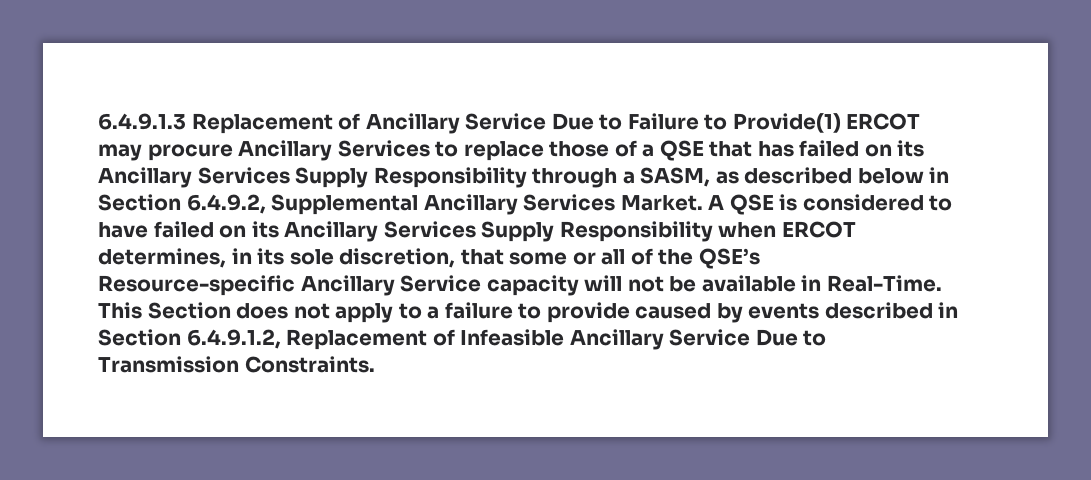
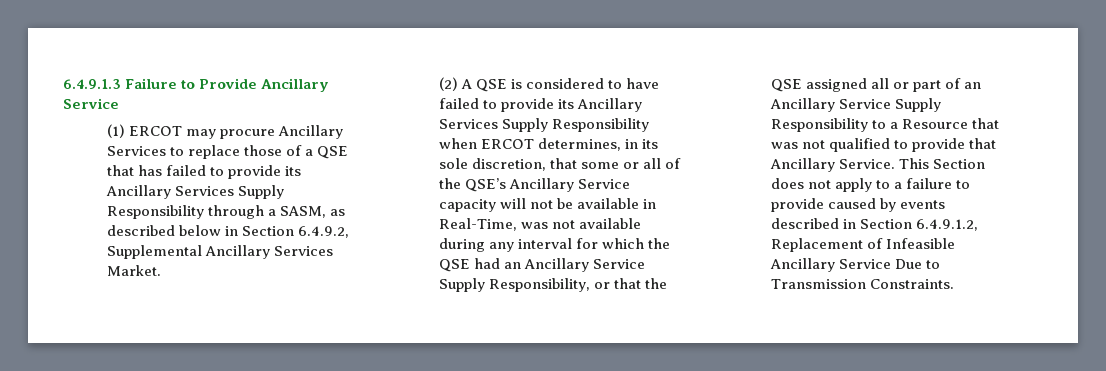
- 6.4.9.1.3 Replacement of Ancillary Service Due to Failure to Provide(1) ERCOT may procure Ancillary Services to replace those of a QSE that has failed on its Ancillary Services Supply Responsibility through a SASM, as described below in Section 6.4.9.2, Supplemental Ancillary Services Market. A QSE is considered to have failed on its Ancillary Services Supply Responsibility when ERCOT determines, in its sole discretion, that some or all of the QSE’s Resource-specific Ancillary Service capacity will not be available in Real-Time.
+ 6.4.9.1.3 Failure to Provide Ancillary Service
+ (1) ERCOT may procure Ancillary Services to replace those of a QSE that has failed to provide its Ancillary Services Supply Responsibility through a SASM, as described below in Section 6.4.9.2, Supplemental Ancillary Services Market.
+ (2) A QSE is considered to have failed to provide its Ancillary Services Supply Responsibility when ERCOT determines, in its sole discretion, that some or all of the QSE’s Ancillary Service capacity will not be available in Real-Time, was not available during any interval for which the QSE had an Ancillary Service Supply Responsibility, or that the QSE assigned all or part of an Ancillary Service Supply Responsibility to a Resource that was not qualified to provide that Ancillary Service.

